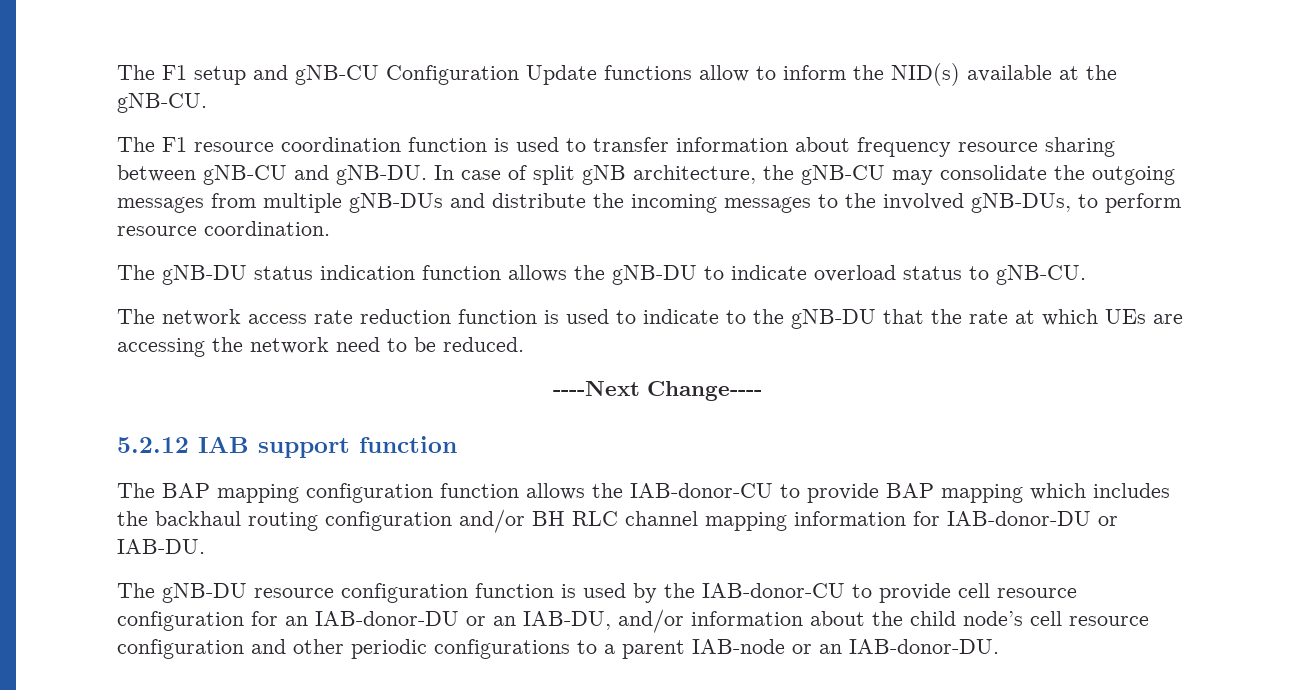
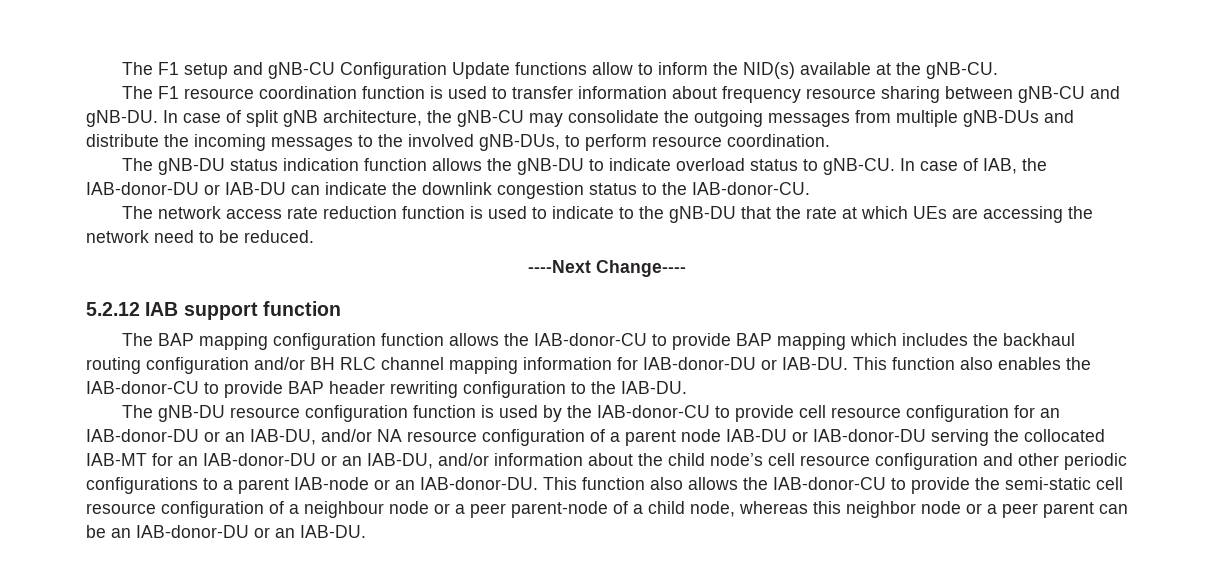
+ In case of IAB, the IAB-donor-DU or IAB-DU can indicate the downlink congestion status to the IAB-donor-CU.
+ This function also enables the IAB-donor-CU to provide BAP header rewriting configuration to the IAB-DU.
- The gNB-DU resource configuration function is used by the IAB-donor-CU to provide cell resource configuration for an IAB-donor-DU or an IAB-DU, and/or information about the child node’s cell resource configuration and other periodic configurations to a parent IAB-node or an IAB-donor-DU.
+ The gNB-DU resource configuration function is used by the IAB-donor-CU to provide cell resource configuration for an IAB-donor-DU or an IAB-DU, and/or NA resource configuration of a parent node IAB-DU or IAB-donor-DU serving the collocated IAB-MT for an IAB-donor-DU or an IAB-DU, and/or information about the child node’s cell resource configuration and other periodic configurations to a parent IAB-node or an IAB-donor-DU.
+ This function also allows the IAB-donor-CU to provide the semi-static cell resource configuration of a neighbour node or a peer parent-node of a child node, whereas this neighbor node or a peer parent can be an IAB-donor-DU or an IAB-DU.

